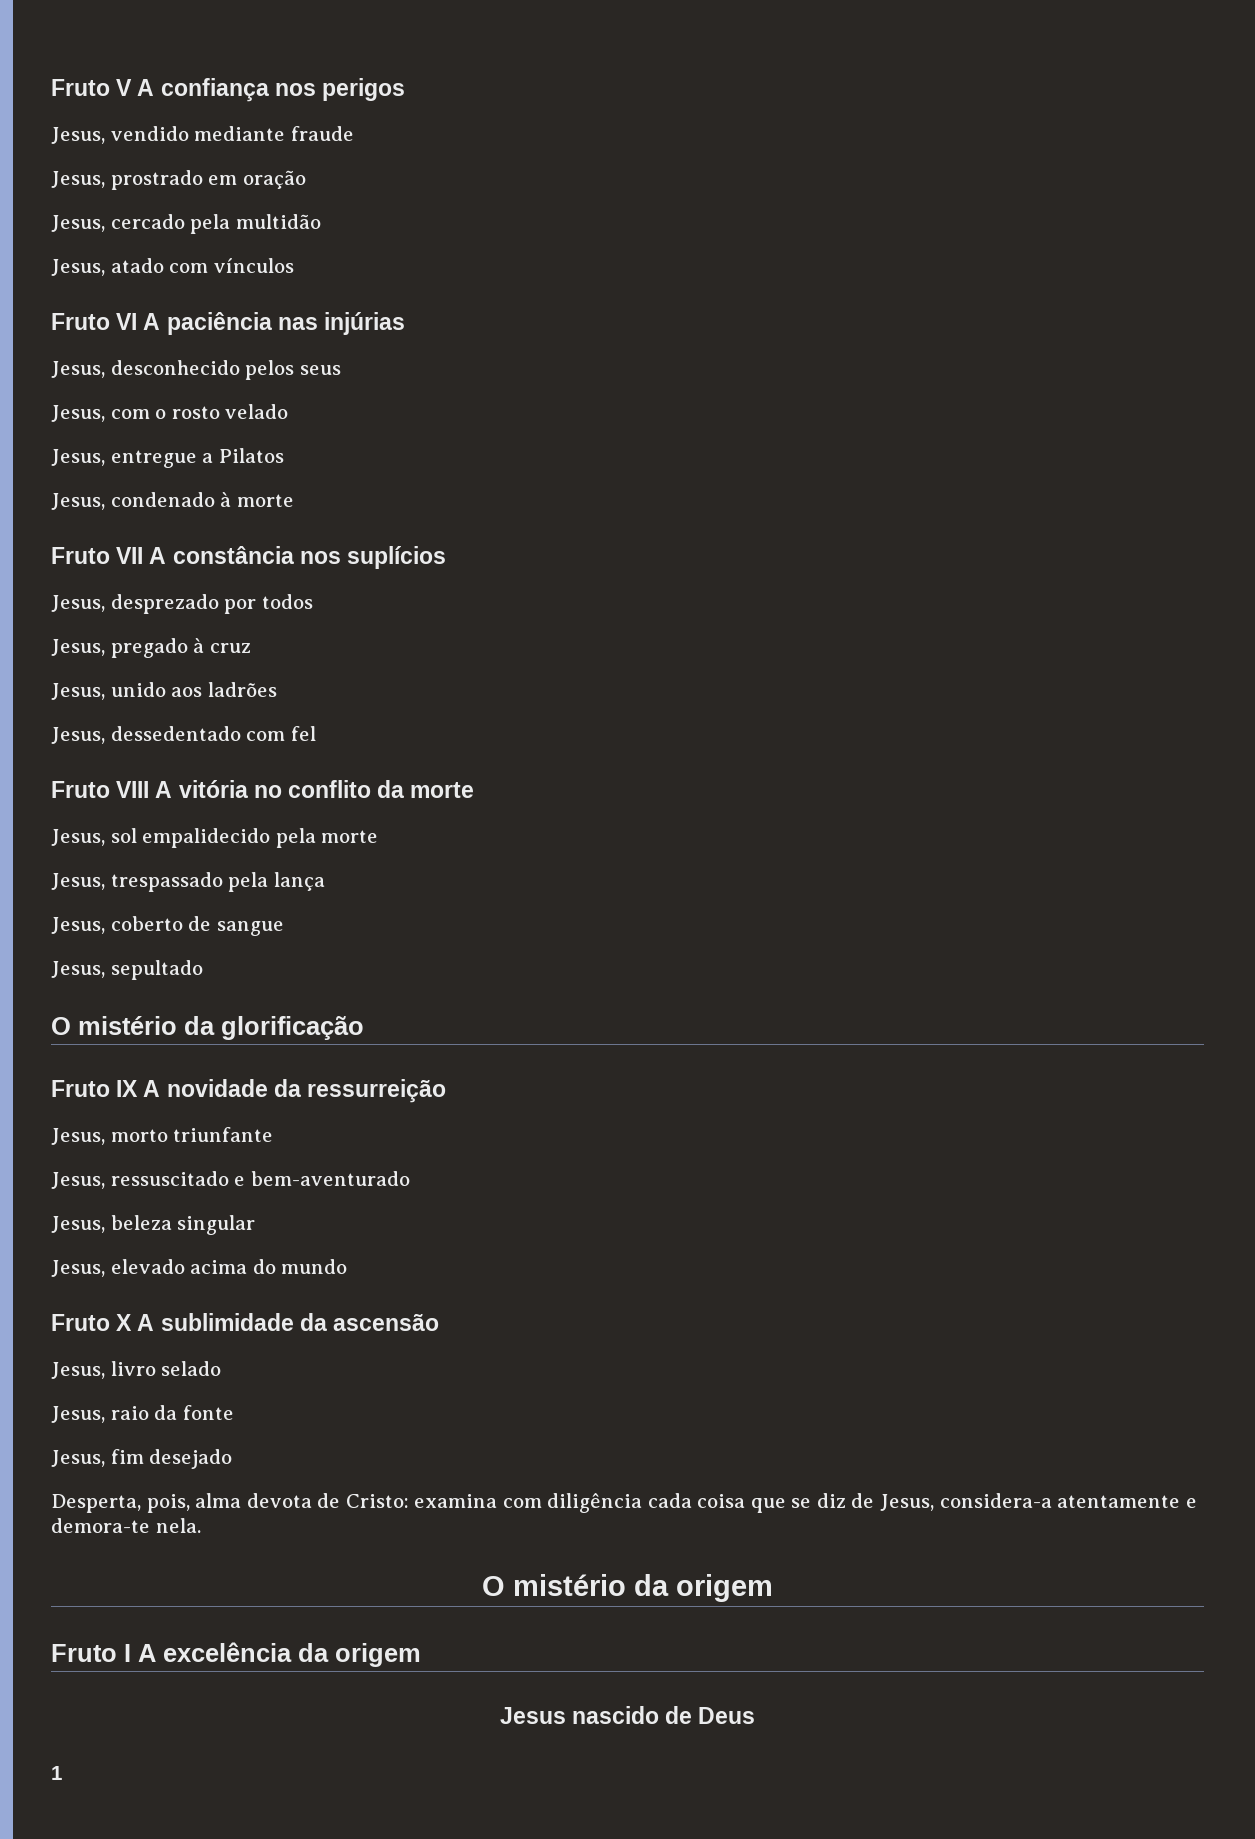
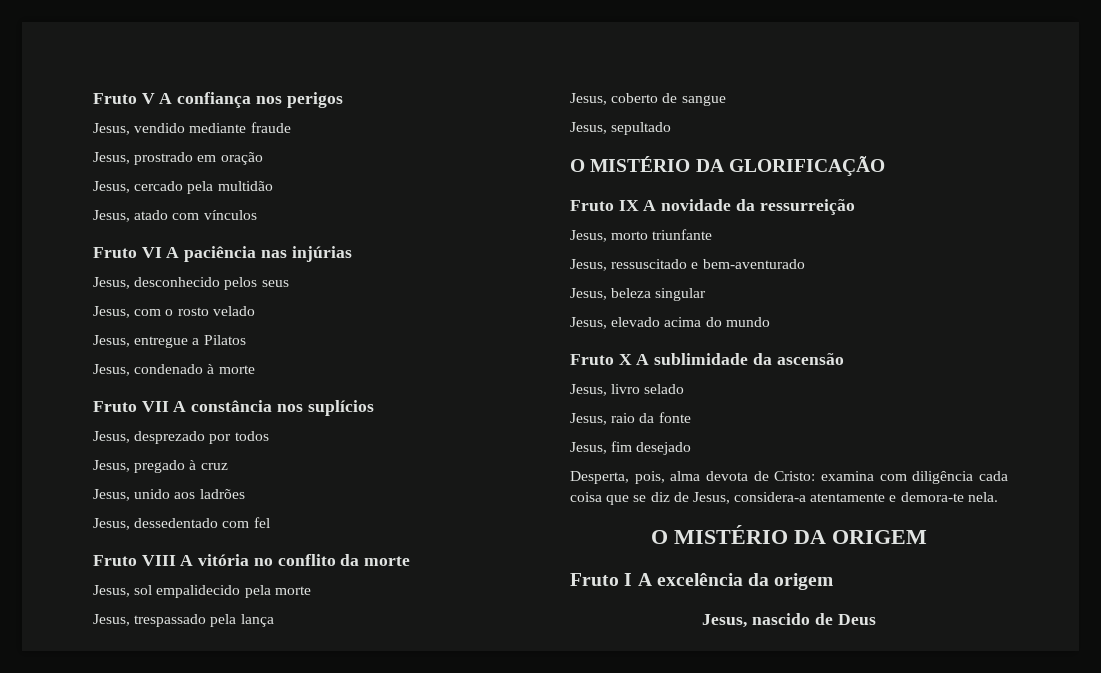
- O mistério da glorificação
+ O MISTÉRIO DA GLORIFICAÇÃO
- O mistério da origem
+ O MISTÉRIO DA ORIGEM
- Jesus nascido de Deus
- 1
+ Jesus, nascido de Deus

